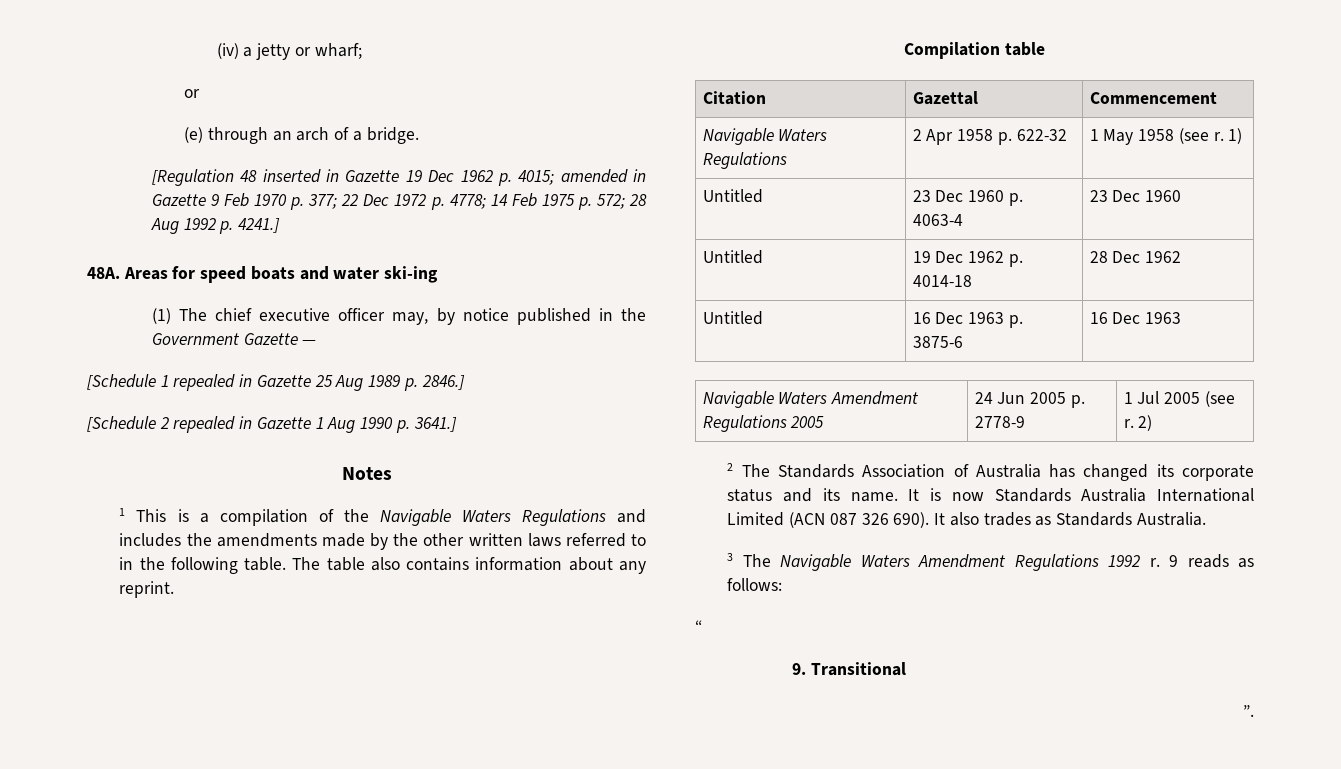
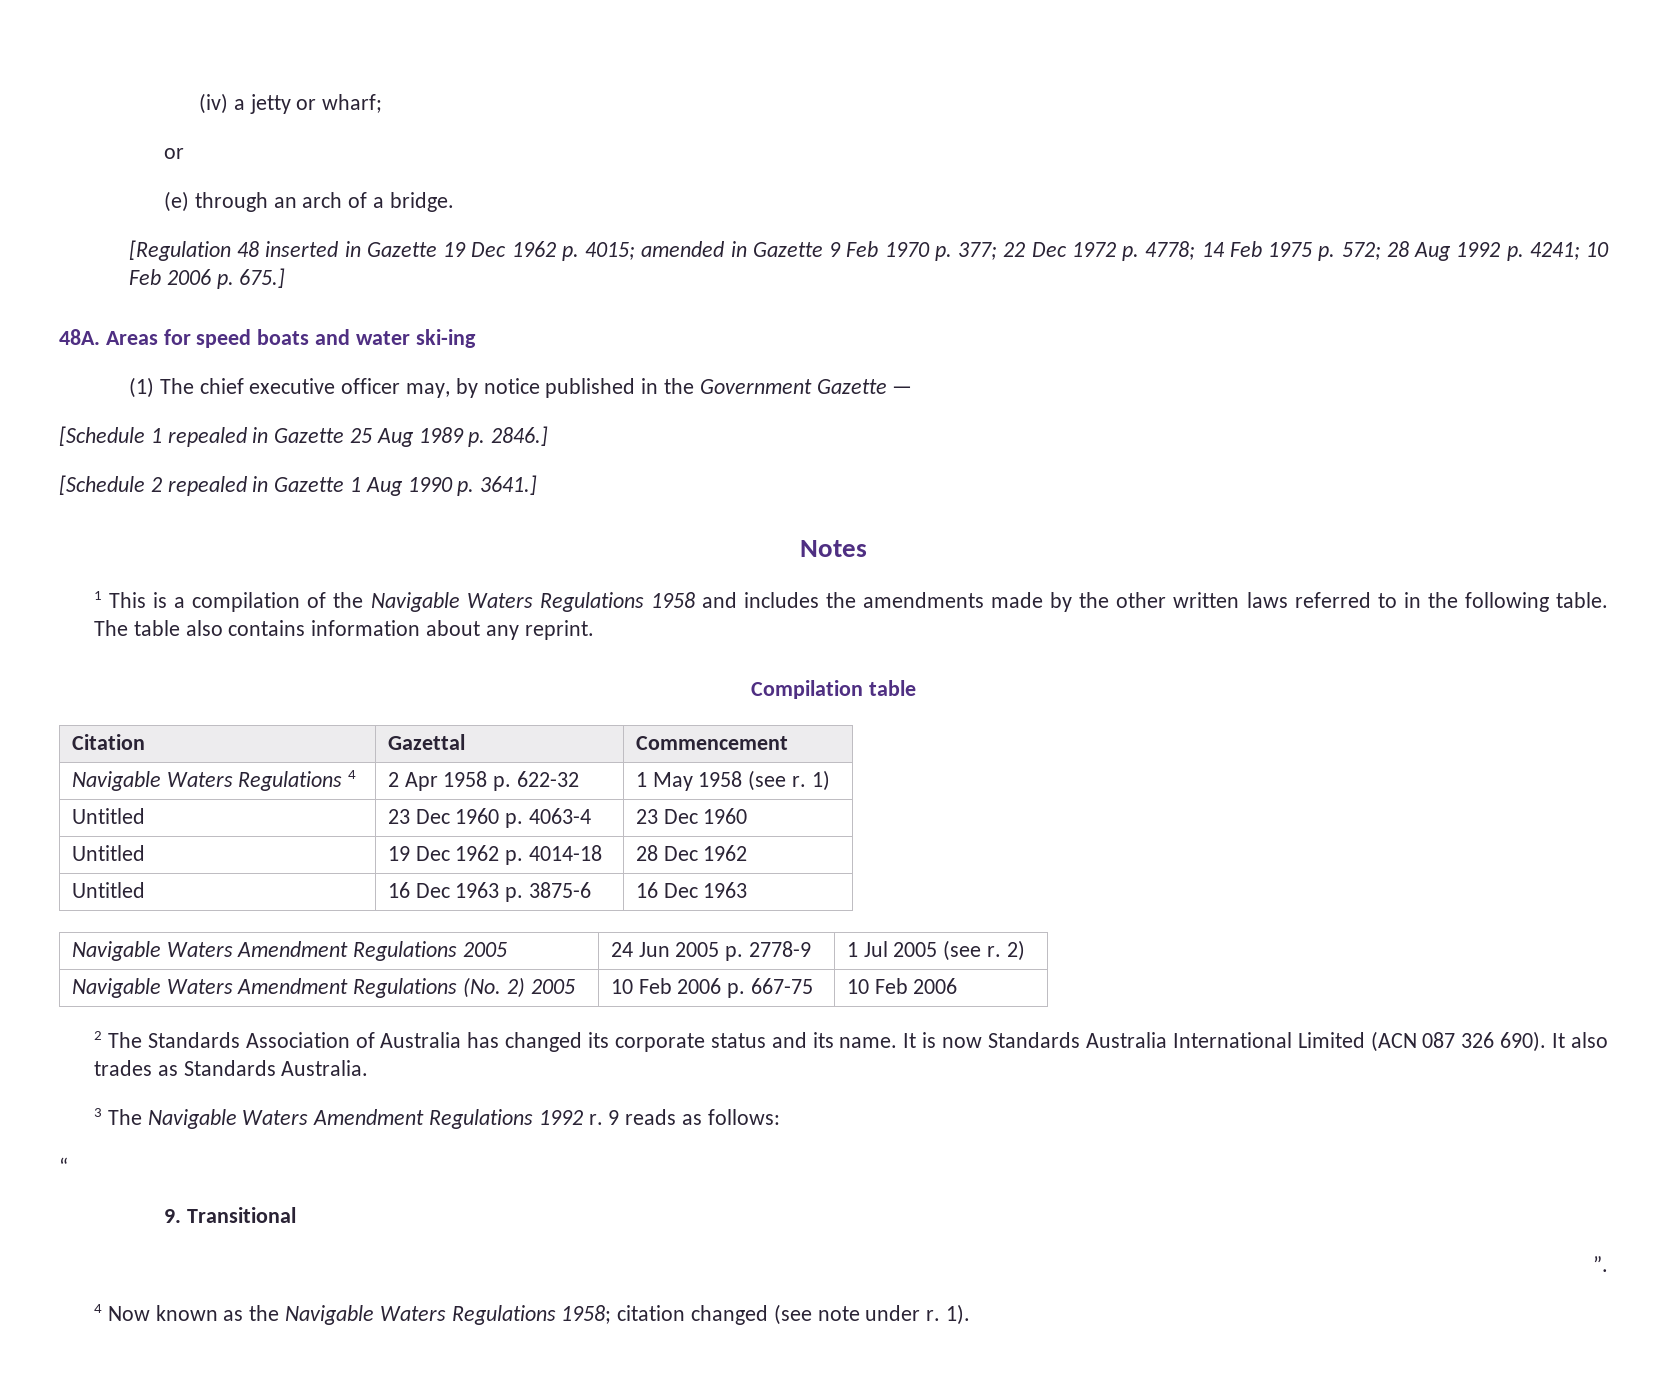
- [Regulation 48 inserted in Gazette 19 Dec 1962 p. 4015; amended in Gazette 9 Feb 1970 p. 377; 22 Dec 1972 p. 4778; 14 Feb 1975 p. 572; 28 Aug 1992 p. 4241.]
+ [Regulation 48 inserted in Gazette 19 Dec 1962 p. 4015; amended in Gazette 9 Feb 1970 p. 377; 22 Dec 1972 p. 4778; 14 Feb 1975 p. 572; 28 Aug 1992 p. 4241; 10 Feb 2006 p. 675.]
- 1 This is a compilation of the Navigable Waters Regulations and includes the amendments made by the other written laws referred to in the following table.
+ 1 This is a compilation of the Navigable Waters Regulations 1958 and includes the amendments made by the other written laws referred to in the following table.
- Navigable Waters Regulations | 2 Apr 1958 p. 622-32 | 1 May 1958 (see r. 1)
+ Navigable Waters Regulations 4 | 2 Apr 1958 p. 622-32 | 1 May 1958 (see r. 1)
+ Navigable Waters Amendment Regulations (No. 2) 2005 | 10 Feb 2006 p. 667-75 | 10 Feb 2006
+ 4 Now known as the Navigable Waters Regulations 1958; citation changed (see note under r. 1).

